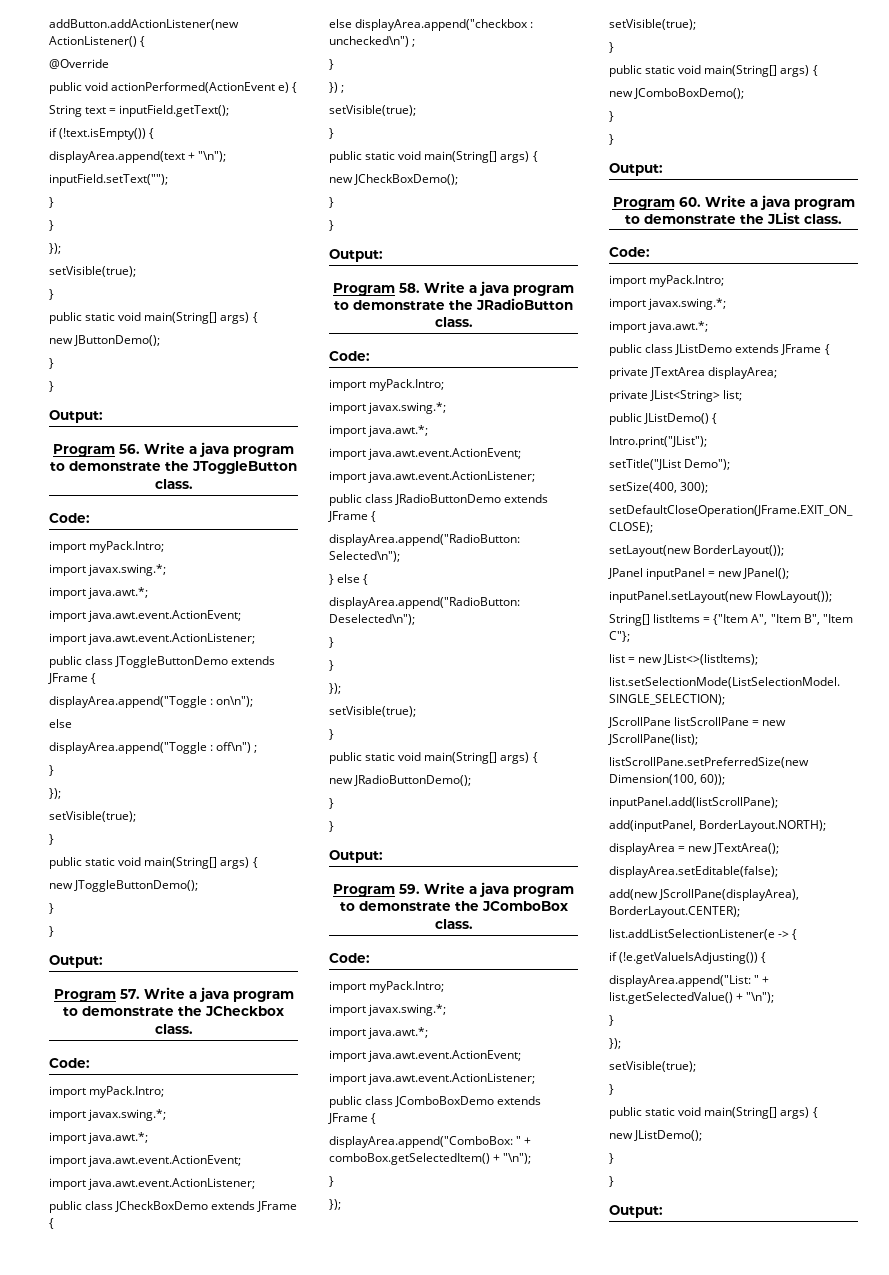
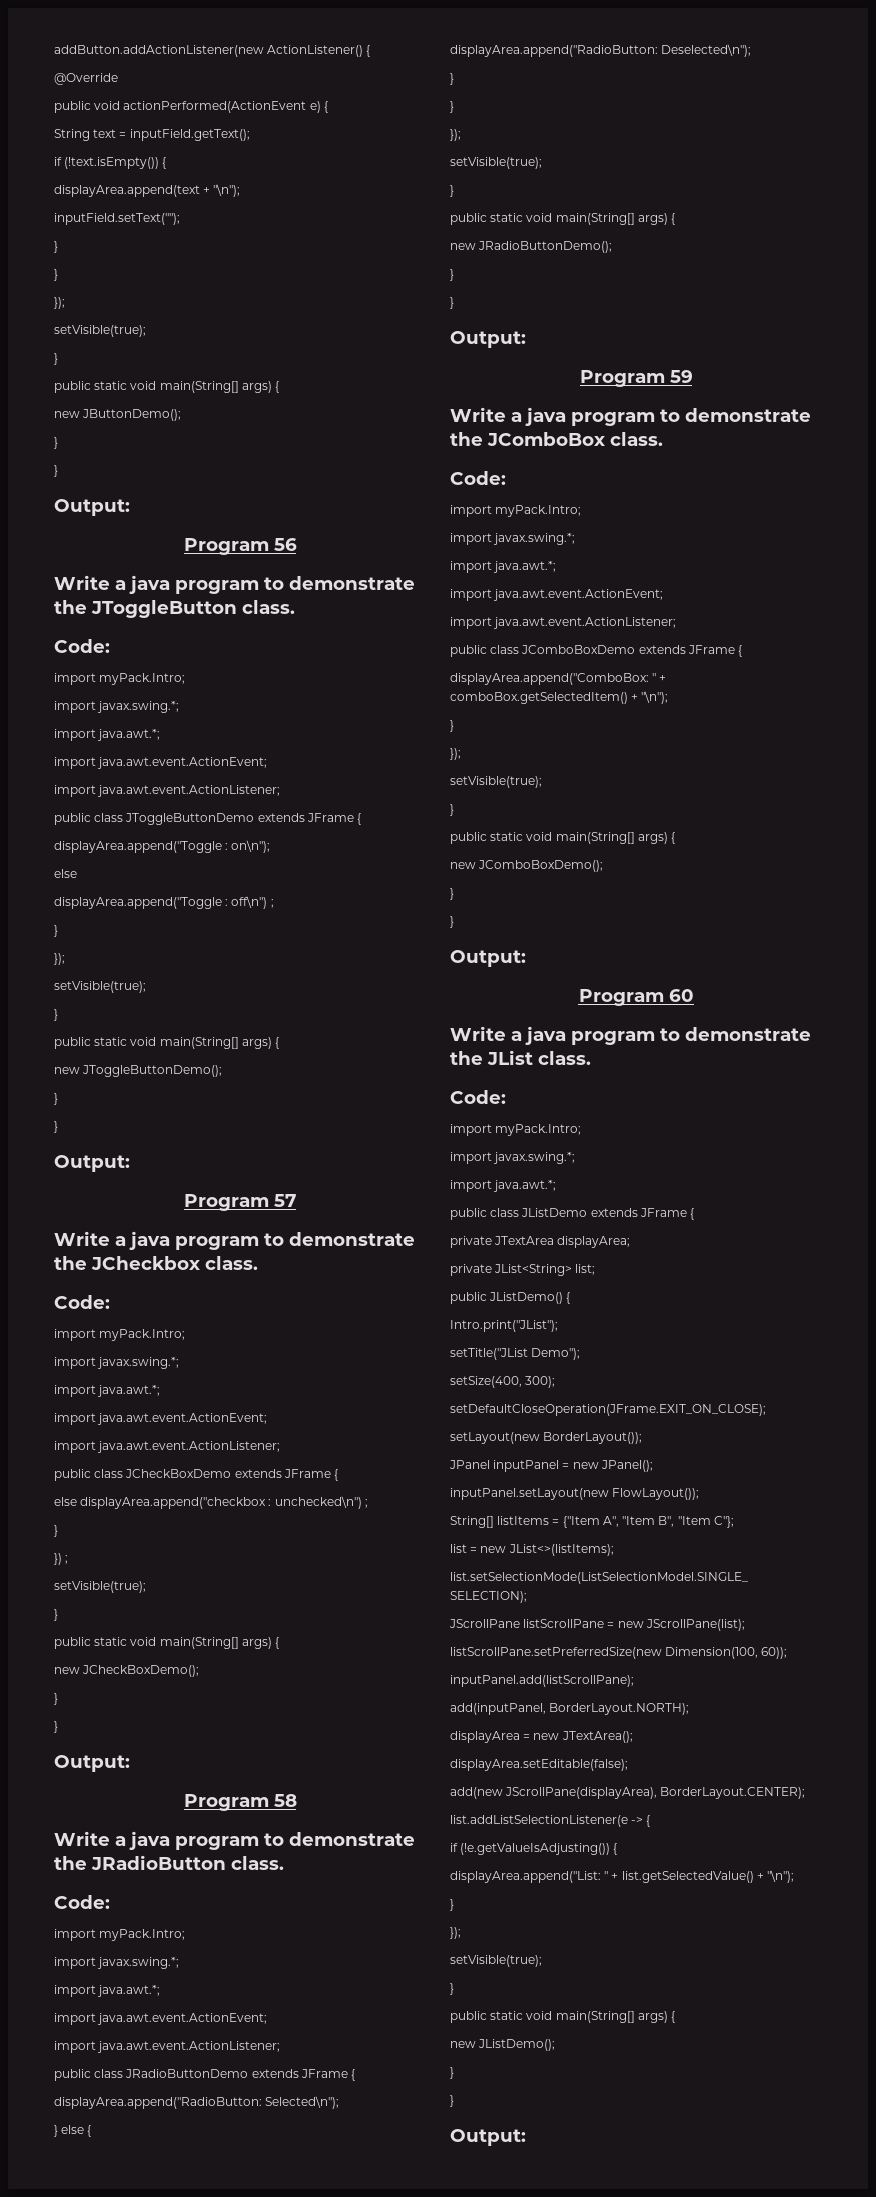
- Program 56. Write a java program to demonstrate the JToggleButton class.
+ Program 56
+ Write a java program to demonstrate the JToggleButton class.
- Program 57. Write a java program to demonstrate the JCheckbox class.
+ Program 57
+ Write a java program to demonstrate the JCheckbox class.
- Program 58. Write a java program to demonstrate the JRadioButton class.
+ Program 58
+ Write a java program to demonstrate the JRadioButton class.
- Program 59. Write a java program to demonstrate the JComboBox class.
+ Program 59
+ Write a java program to demonstrate the JComboBox class.
- Program 60. Write a java program to demonstrate the JList class.
+ Program 60
+ Write a java program to demonstrate the JList class.

